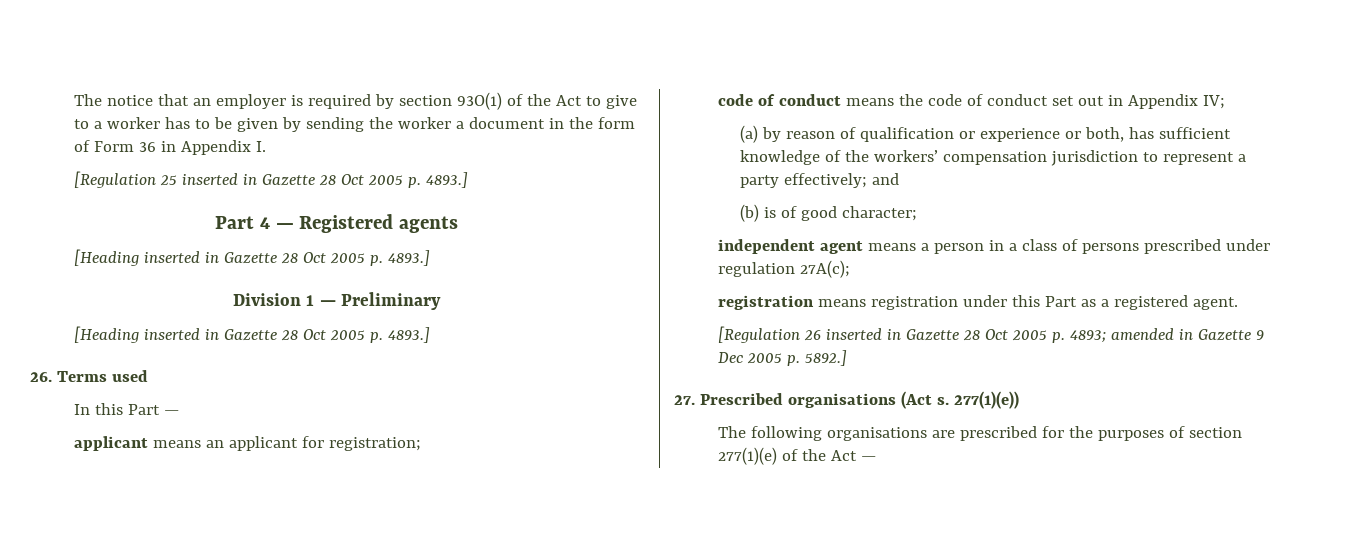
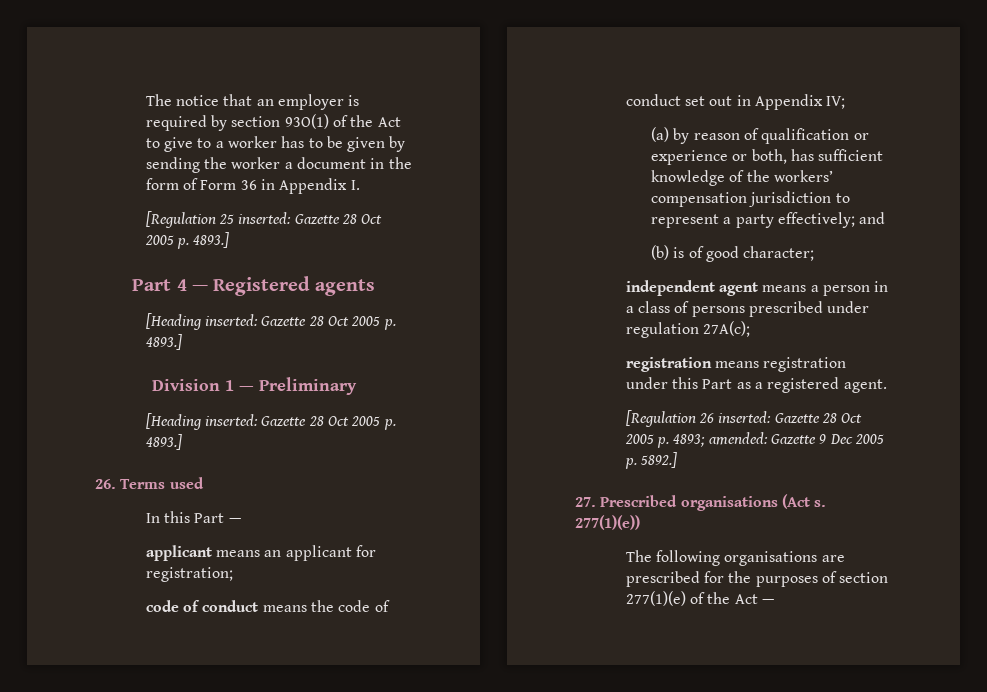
- [Regulation 25 inserted in Gazette 28 Oct 2005 p. 4893.]
+ [Regulation 25 inserted: Gazette 28 Oct 2005 p. 4893.]
  Part 4 — Registered agents
- [Heading inserted in Gazette 28 Oct 2005 p. 4893.]
+ [Heading inserted: Gazette 28 Oct 2005 p. 4893.]
  Division 1 — Preliminary
- [Heading inserted in Gazette 28 Oct 2005 p. 4893.]
+ [Heading inserted: Gazette 28 Oct 2005 p. 4893.]
- [Regulation 26 inserted in Gazette 28 Oct 2005 p. 4893; amended in Gazette 9 Dec 2005 p. 5892.]
+ [Regulation 26 inserted: Gazette 28 Oct 2005 p. 4893; amended: Gazette 9 Dec 2005 p. 5892.]

